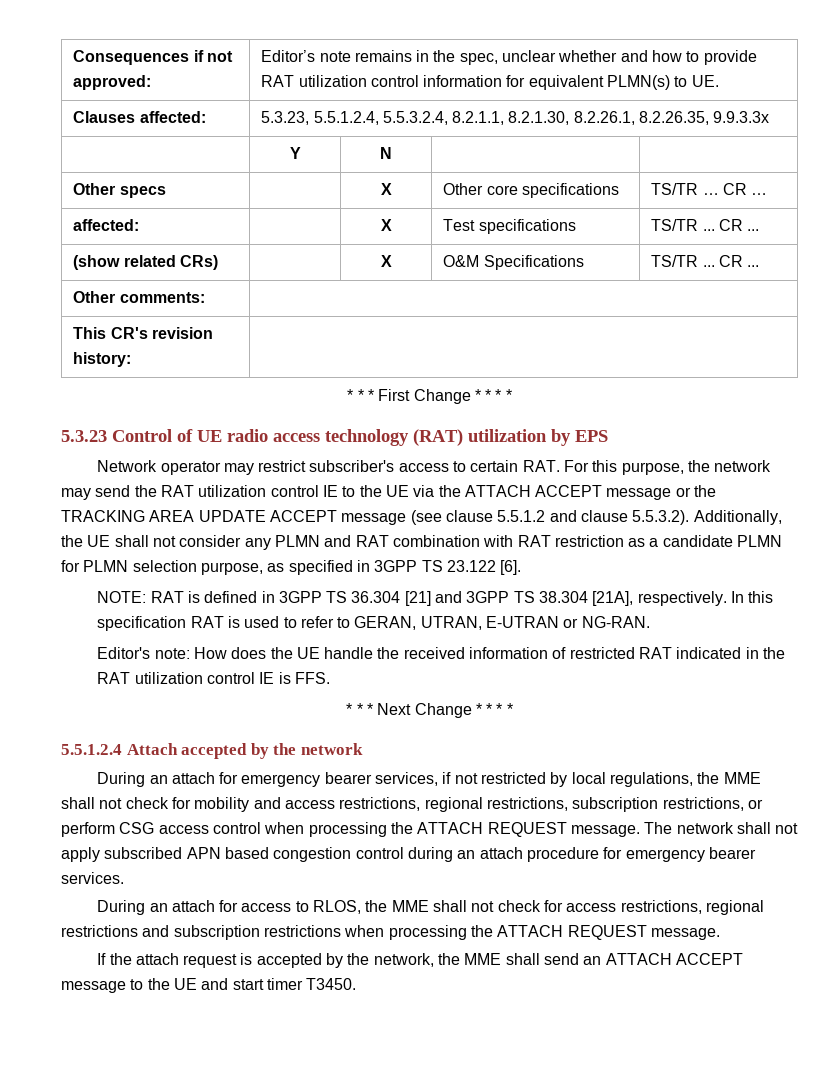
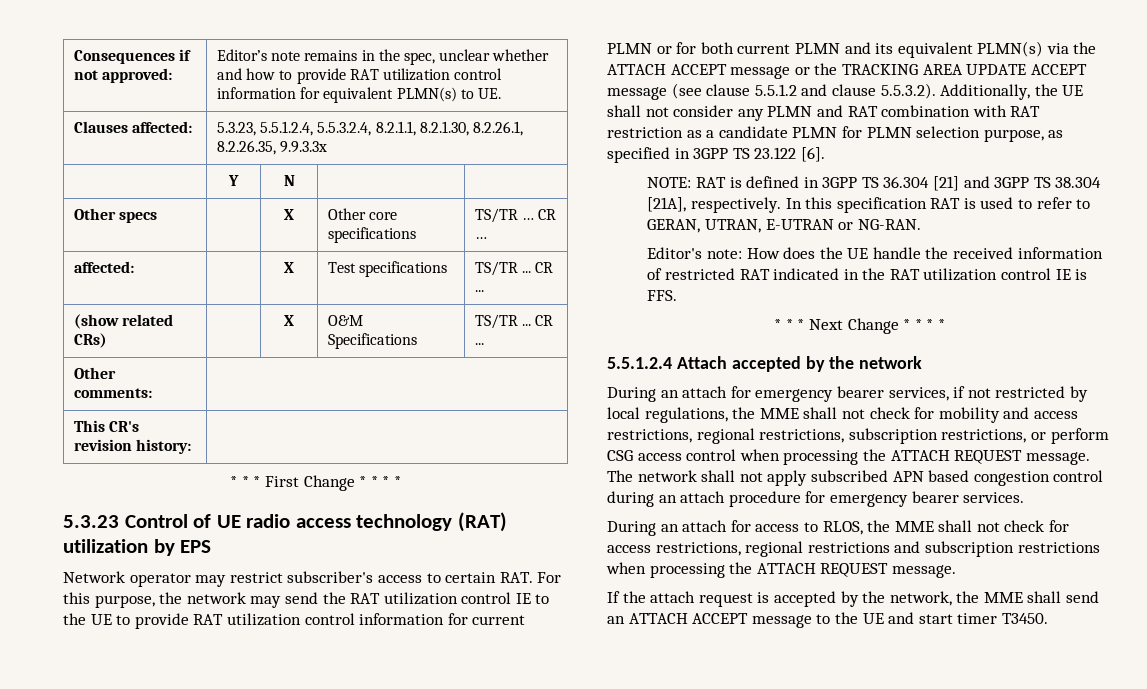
- Network operator may restrict subscriber's access to certain RAT. For this purpose, the network may send the RAT utilization control IE to the UE via the ATTACH ACCEPT message or the TRACKING AREA UPDATE ACCEPT message (see clause 5.5.1.2 and clause 5.5.3.2). Additionally, the UE shall not consider any PLMN and RAT combination with RAT restriction as a candidate PLMN for PLMN selection purpose, as specified in 3GPP TS 23.122 [6].
+ Network operator may restrict subscriber's access to certain RAT. For this purpose, the network may send the RAT utilization control IE to the UE to provide RAT utilization control information for current PLMN or for both current PLMN and its equivalent PLMN(s) via the ATTACH ACCEPT message or the TRACKING AREA UPDATE ACCEPT message (see clause 5.5.1.2 and clause 5.5.3.2). Additionally, the UE shall not consider any PLMN and RAT combination with RAT restriction as a candidate PLMN for PLMN selection purpose, as specified in 3GPP TS 23.122 [6].

